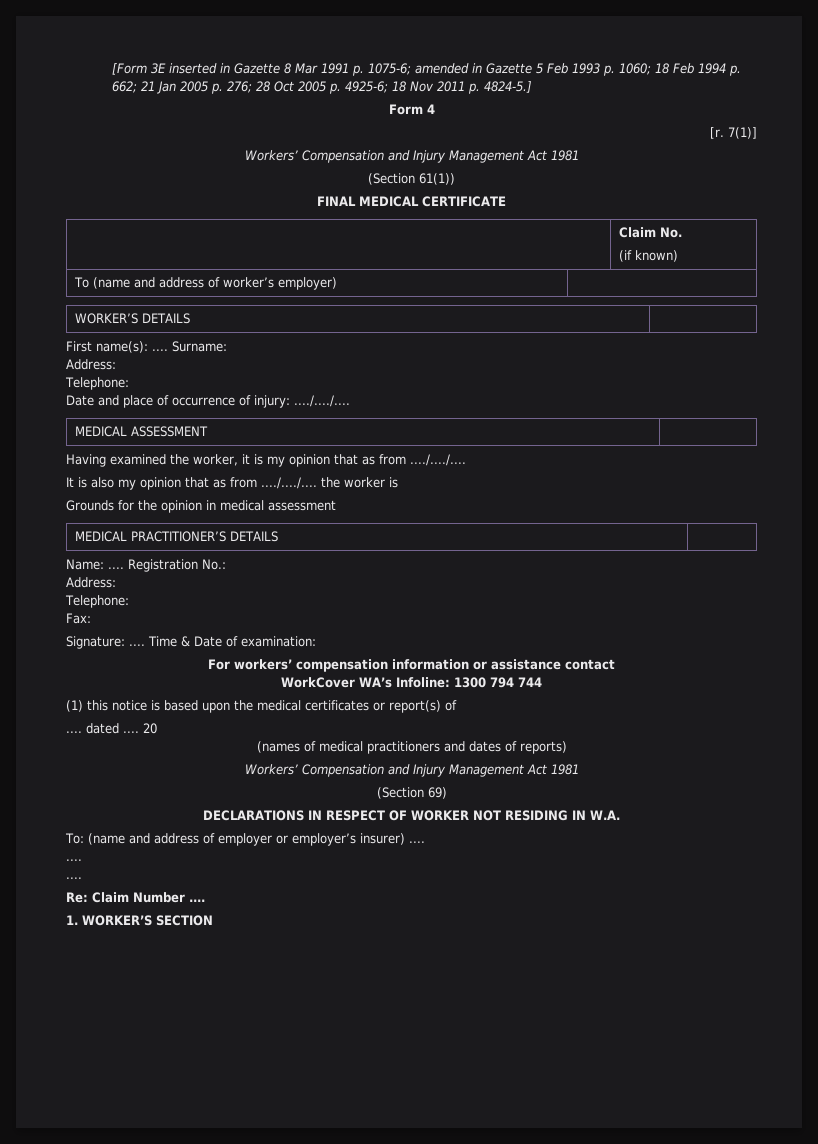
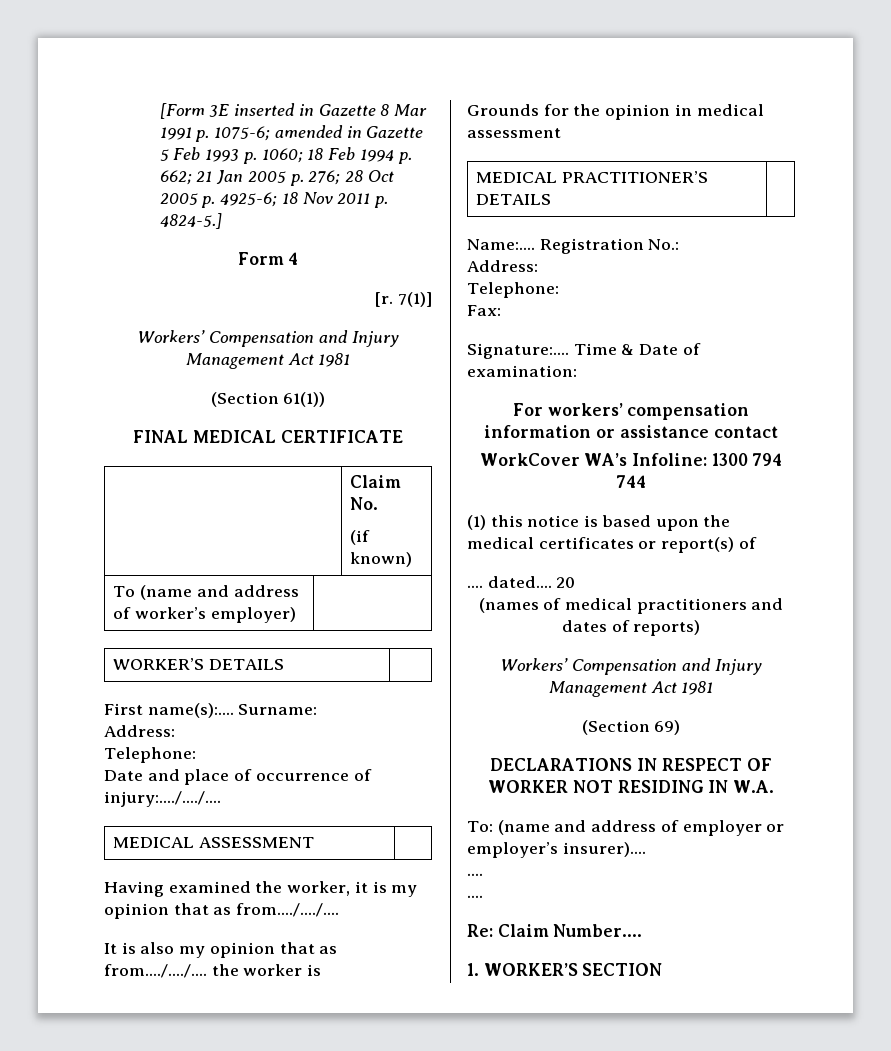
- First name(s): ....
+ First name(s):....
- Date and place of occurrence of injury: ..../..../....
+ Date and place of occurrence of injury:..../..../....
- Having examined the worker, it is my opinion that as from ..../..../....
+ Having examined the worker, it is my opinion that as from..../..../....
- It is also my opinion that as from ..../..../.... the worker is
+ It is also my opinion that as from..../..../.... the worker is
- Name: ....
+ Name:....
- Signature: ....
+ Signature:....
- .... dated ....
+ .... dated....
- To: (name and address of employer or employer’s insurer) ....
+ To: (name and address of employer or employer’s insurer)....
- Re: Claim Number ....
+ Re: Claim Number....

